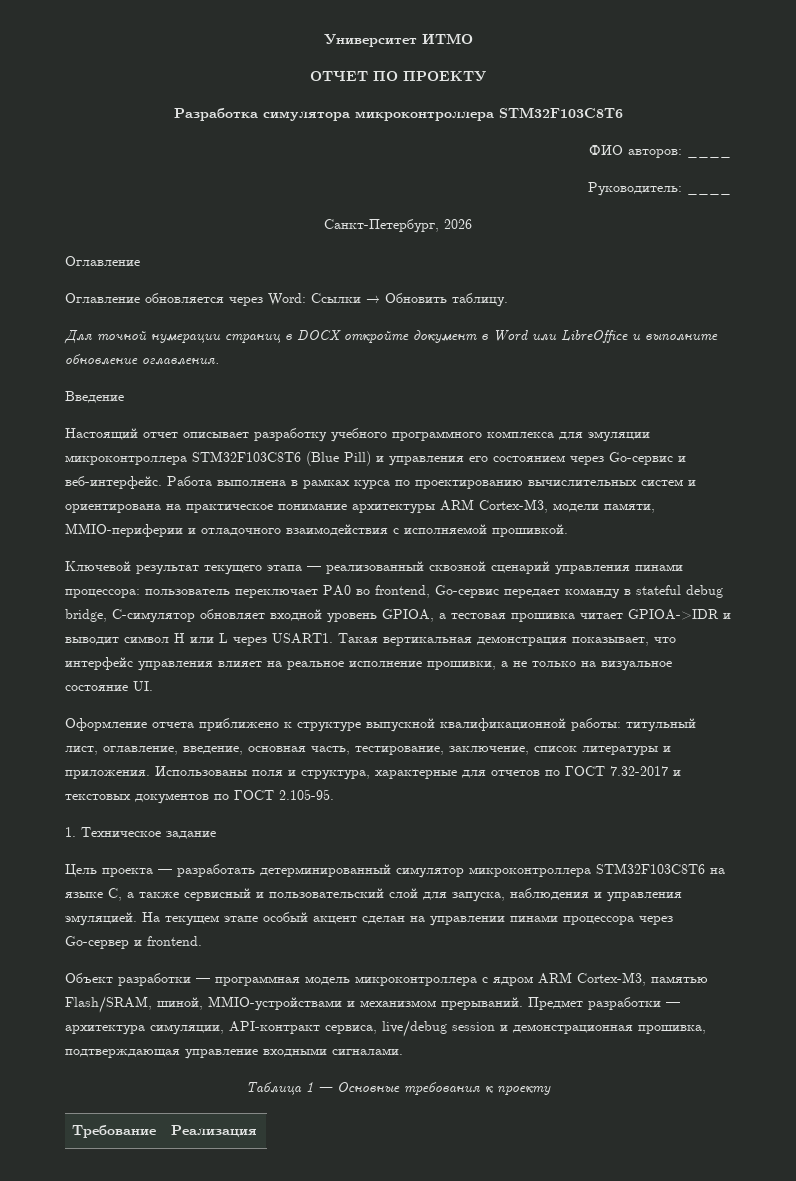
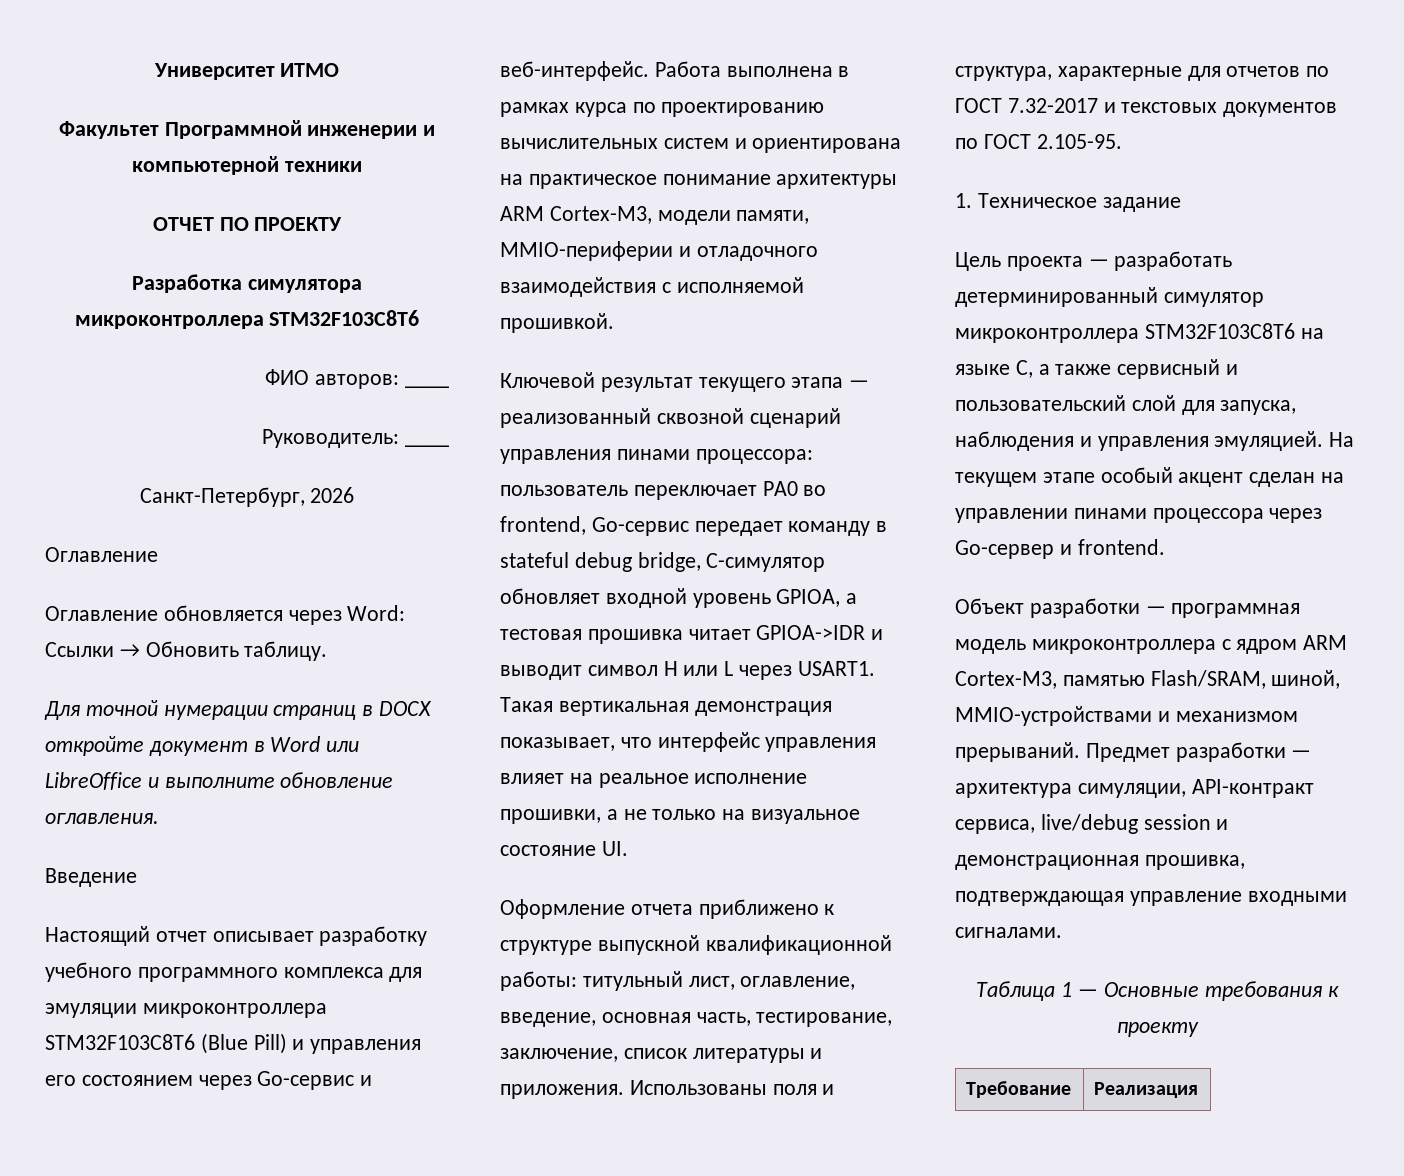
+ Факультет Программной инженерии и компьютерной техники

